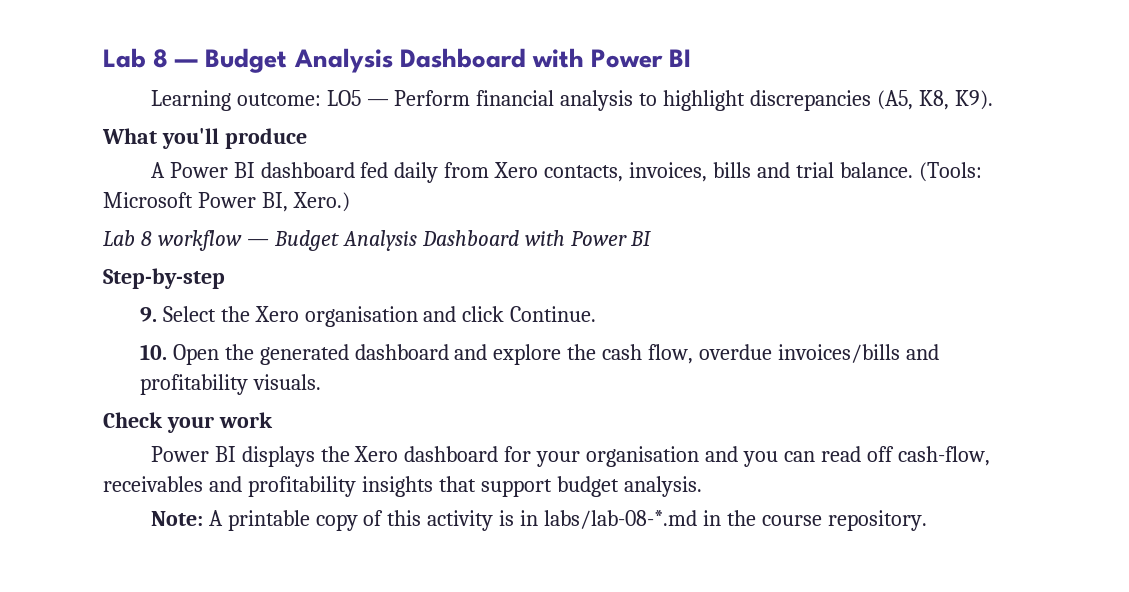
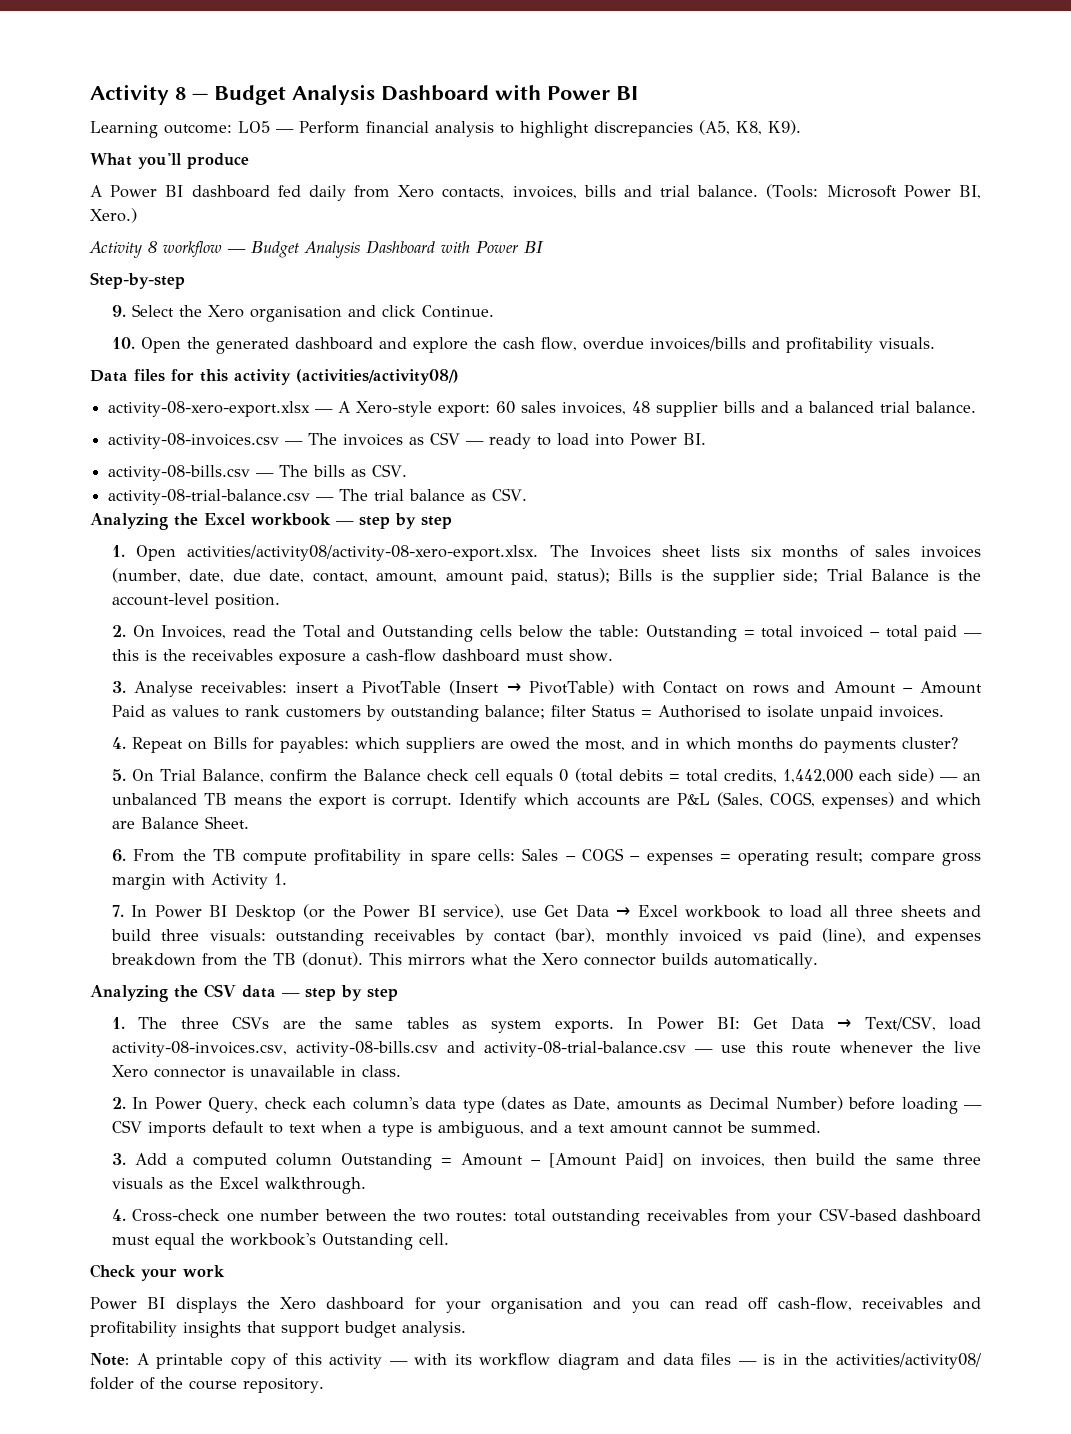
- Lab 8 — Budget Analysis Dashboard with Power BI
+ Activity 8 — Budget Analysis Dashboard with Power BI
- Lab 8 workflow — Budget Analysis Dashboard with Power BI
+ Activity 8 workflow — Budget Analysis Dashboard with Power BI
+ Data files for this activity (activities/activity08/)
+ activity-08-xero-export.xlsx — A Xero-style export: 60 sales invoices, 48 supplier bills and a balanced trial balance.
+ activity-08-invoices.csv — The invoices as CSV — ready to load into Power BI.
+ activity-08-bills.csv — The bills as CSV.
+ activity-08-trial-balance.csv — The trial balance as CSV.
+ Analyzing the Excel workbook — step by step
+ 1. Open activities/activity08/activity-08-xero-export.xlsx. The Invoices sheet lists six months of sales invoices (number, date, due date, contact, amount, amount paid, status); Bills is the supplier side; Trial Balance is the account-level position.
+ 2. On Invoices, read the Total and Outstanding cells below the table: Outstanding = total invoiced − total paid — this is the receivables exposure a cash-flow dashboard must show.
+ 3. Analyse receivables: insert a PivotTable (Insert → PivotTable) with Contact on rows and Amount − Amount Paid as values to rank customers by outstanding balance; filter Status = Authorised to isolate unpaid invoices.
+ 4. Repeat on Bills for payables: which suppliers are owed the most, and in which months do payments cluster?
+ 5. On Trial Balance, confirm the Balance check cell equals 0 (total debits = total credits, 1,442,000 each side) — an unbalanced TB means the export is corrupt. Identify which accounts are P&L (Sales, COGS, expenses) and which are Balance Sheet.
+ 6. From the TB compute profitability in spare cells: Sales − COGS − expenses = operating result; compare gross margin with Activity 1.
+ 7. In Power BI Desktop (or the Power BI service), use Get Data → Excel workbook to load all three sheets and build three visuals: outstanding receivables by contact (bar), monthly invoiced vs paid (line), and expenses breakdown from the TB (donut). This mirrors what the Xero connector builds automatically.
+ Analyzing the CSV data — step by step
+ 1. The three CSVs are the same tables as system exports. In Power BI: Get Data → Text/CSV, load activity-08-invoices.csv, activity-08-bills.csv and activity-08-trial-balance.csv — use this route whenever the live Xero connector is unavailable in class.
+ 2. In Power Query, check each column's data type (dates as Date, amounts as Decimal Number) before loading — CSV imports default to text when a type is ambiguous, and a text amount cannot be summed.
+ 3. Add a computed column Outstanding = Amount − [Amount Paid] on invoices, then build the same three visuals as the Excel walkthrough.
+ 4. Cross-check one number between the two routes: total outstanding receivables from your CSV-based dashboard must equal the workbook's Outstanding cell.
- Note: A printable copy of this activity is in labs/lab-08-*.md in the course repository.
+ Note: A printable copy of this activity — with its workflow diagram and data files — is in the activities/activity08/ folder of the course repository.

